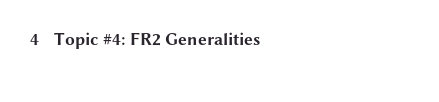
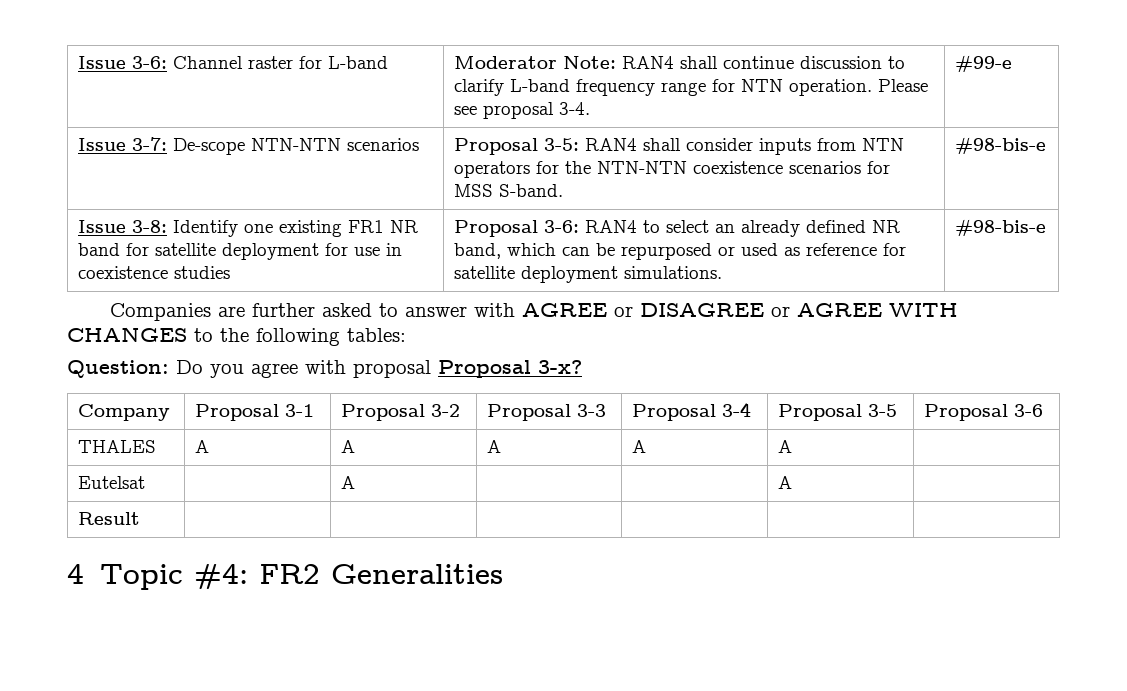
+ Issue 3-6: Channel raster for L-band | Moderator Note: RAN4 shall continue discussion to clarify L-band frequency range for NTN operation. Please see proposal 3-4. | #99-e
+ Issue 3-7: De-scope NTN-NTN scenarios | Proposal 3-5: RAN4 shall consider inputs from NTN operators for the NTN-NTN coexistence scenarios for MSS S-band. | #98-bis-e
+ Issue 3-8: Identify one existing FR1 NR band for satellite deployment for use in coexistence studies | Proposal 3-6: RAN4 to select an already defined NR band, which can be repurposed or used as reference for satellite deployment simulations. | #98-bis-e
+ Companies are further asked to answer with AGREE or DISAGREE or AGREE WITH CHANGES to the following tables:
+ Question: Do you agree with proposal Proposal 3-x?
+ Company | Proposal 3-1 | Proposal 3-2 | Proposal 3-3 | Proposal 3-4 | Proposal 3-5 | Proposal 3-6
+ THALES | A | A | A | A | A |
+ Eutelsat | | A | | | A |
+ Result | | | | | |

